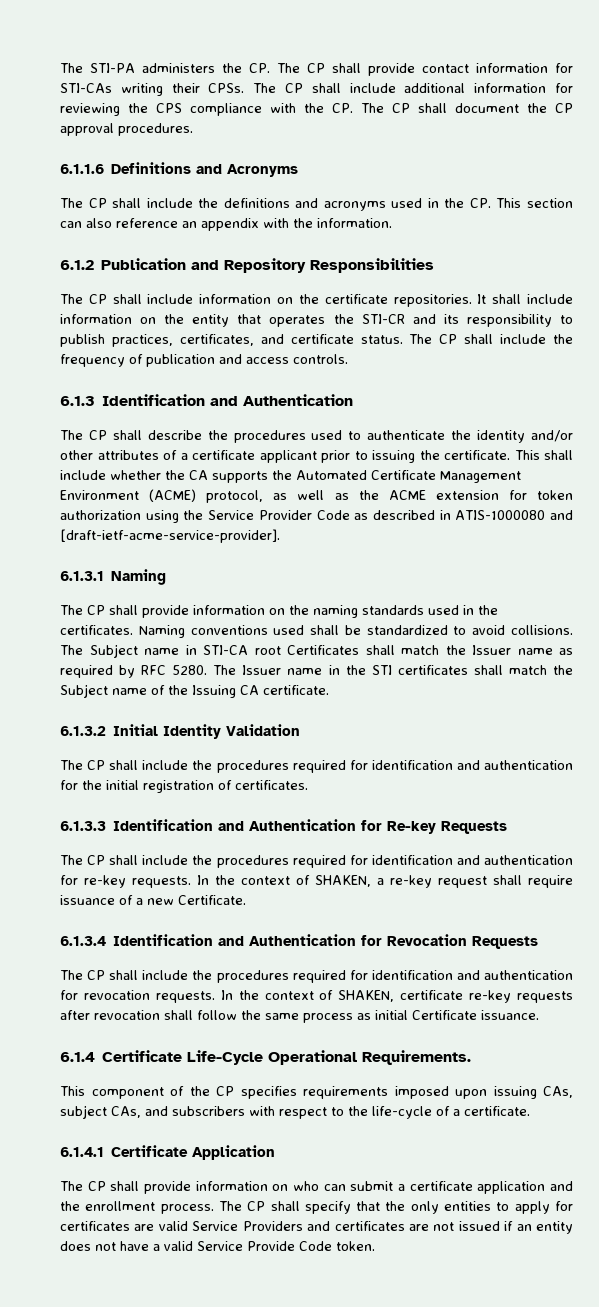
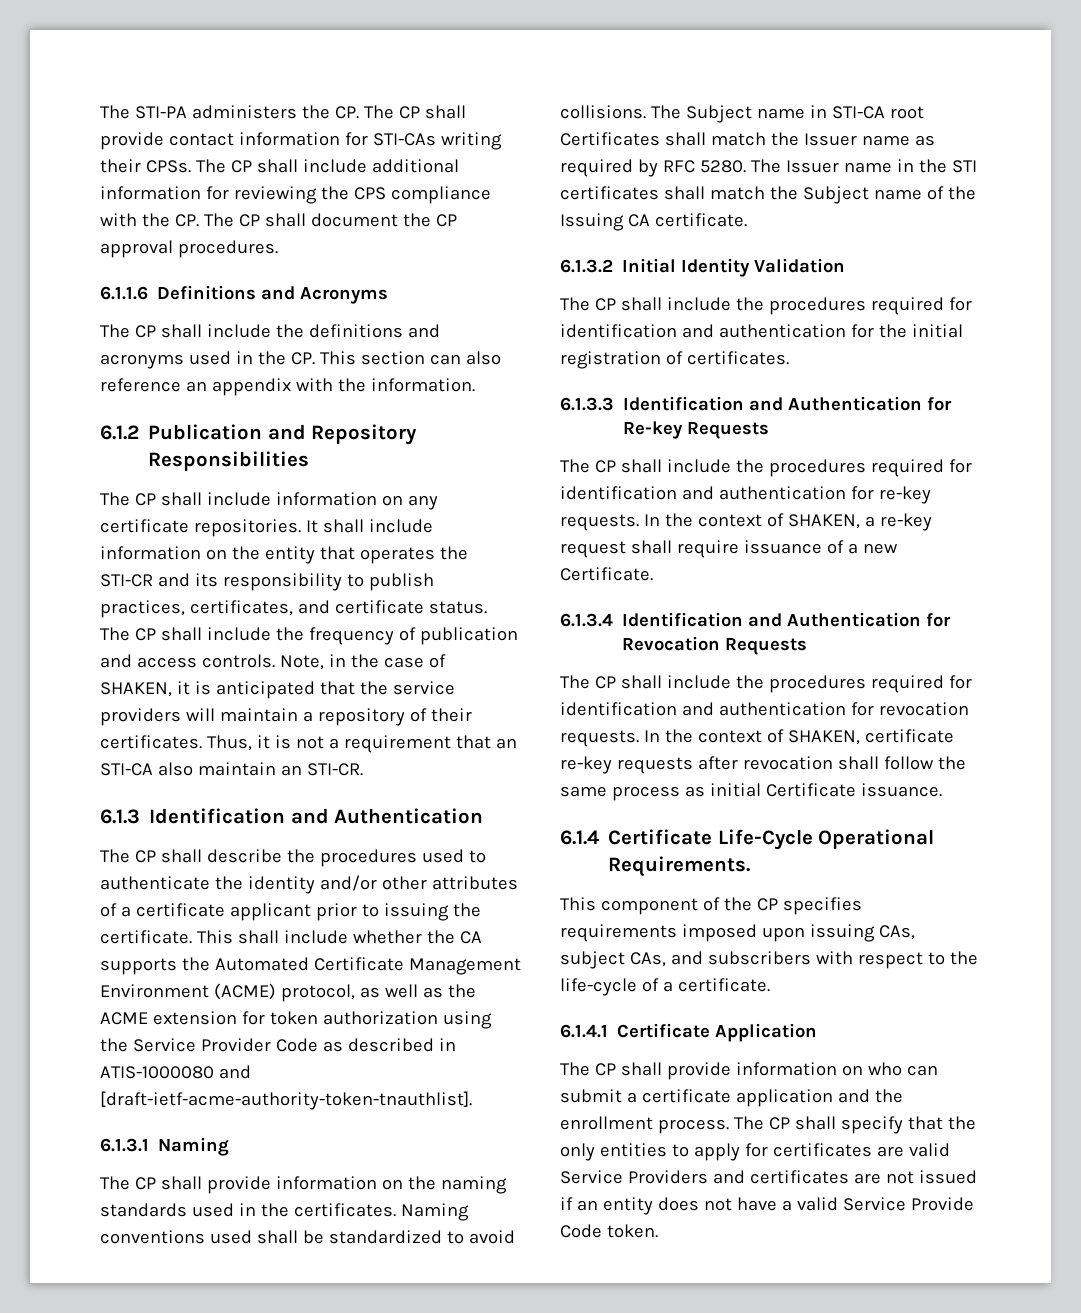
- The CP shall include information on the certificate repositories.
+ The CP shall include information on any certificate repositories.
+ Note, in the case of SHAKEN, it is anticipated that the service providers will maintain a repository of their certificates. Thus, it is not a requirement that an STI-CA also maintain an STI-CR.
- This shall include whether the CA supports the Automated Certificate Management Environment (ACME) protocol, as well as the ACME extension for token authorization using the Service Provider Code as described in ATIS-1000080 and [draft-ietf-acme-service-provider].
+ This shall include whether the CA supports the Automated Certificate Management Environment (ACME) protocol, as well as the ACME extension for token authorization using the Service Provider Code as described in ATIS-1000080 and [draft-ietf-acme-authority-token-tnauthlist].

